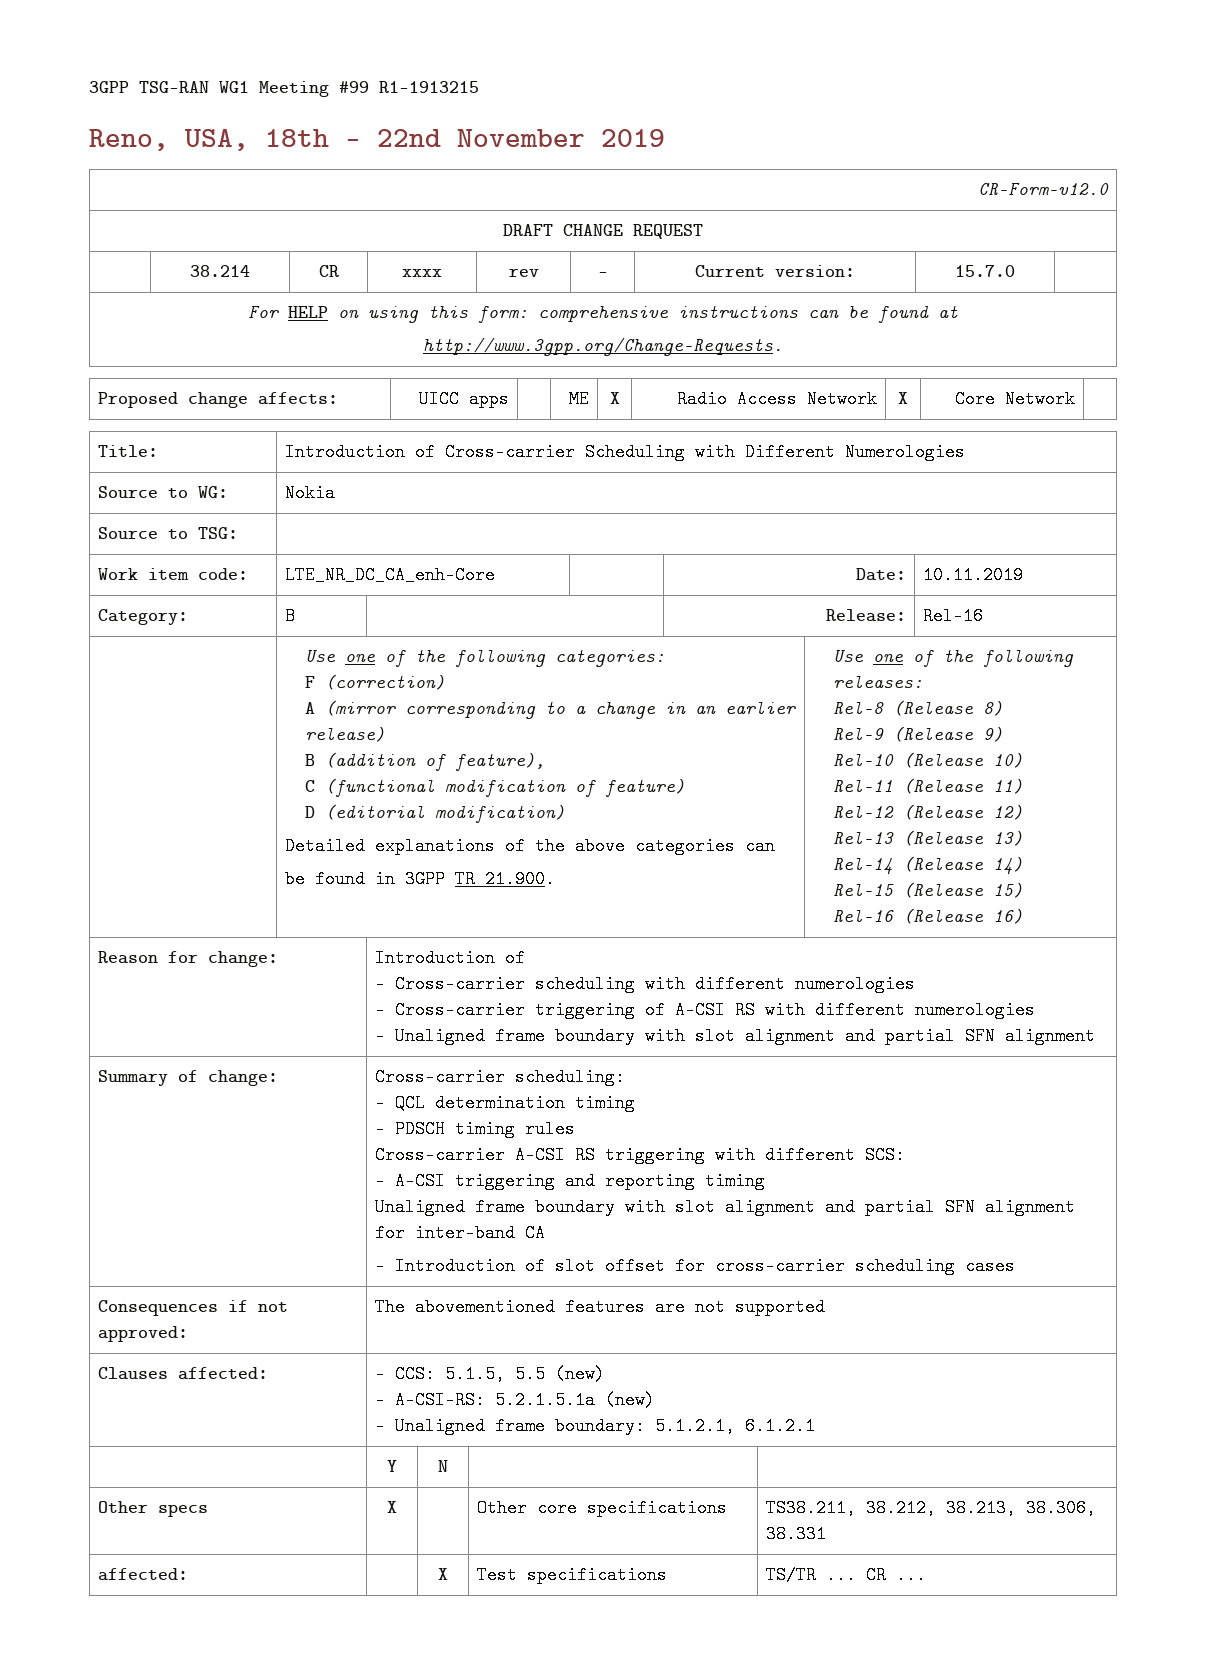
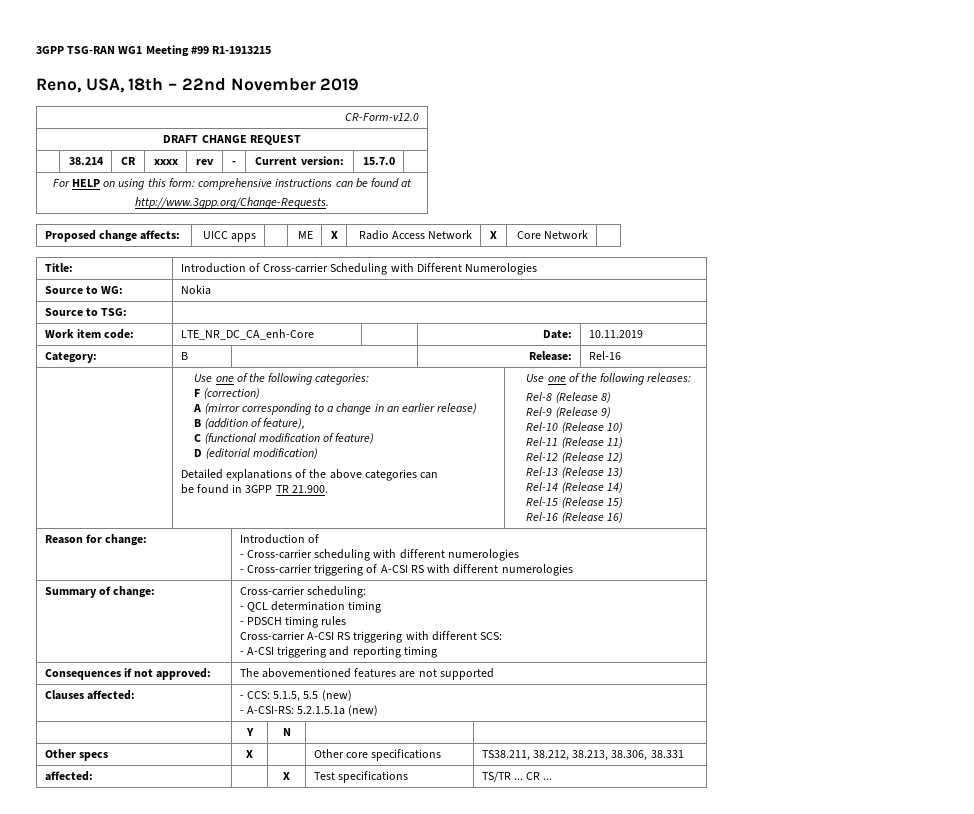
  Reason for change: | Introduction of
  - Cross-carrier scheduling with different numerologies
  - Cross-carrier triggering of A-CSI RS with different numerologies
- - Unaligned frame boundary with slot alignment and partial SFN alignment
- Unaligned frame boundary with slot alignment and partial SFN alignment for inter-band CA
- - Introduction of slot offset for cross-carrier scheduling cases
  Clauses affected: | - CCS: 5.1.5, 5.5 (new)
  - A-CSI-RS: 5.2.1.5.1a (new)
- - Unaligned frame boundary: 5.1.2.1, 6.1.2.1

